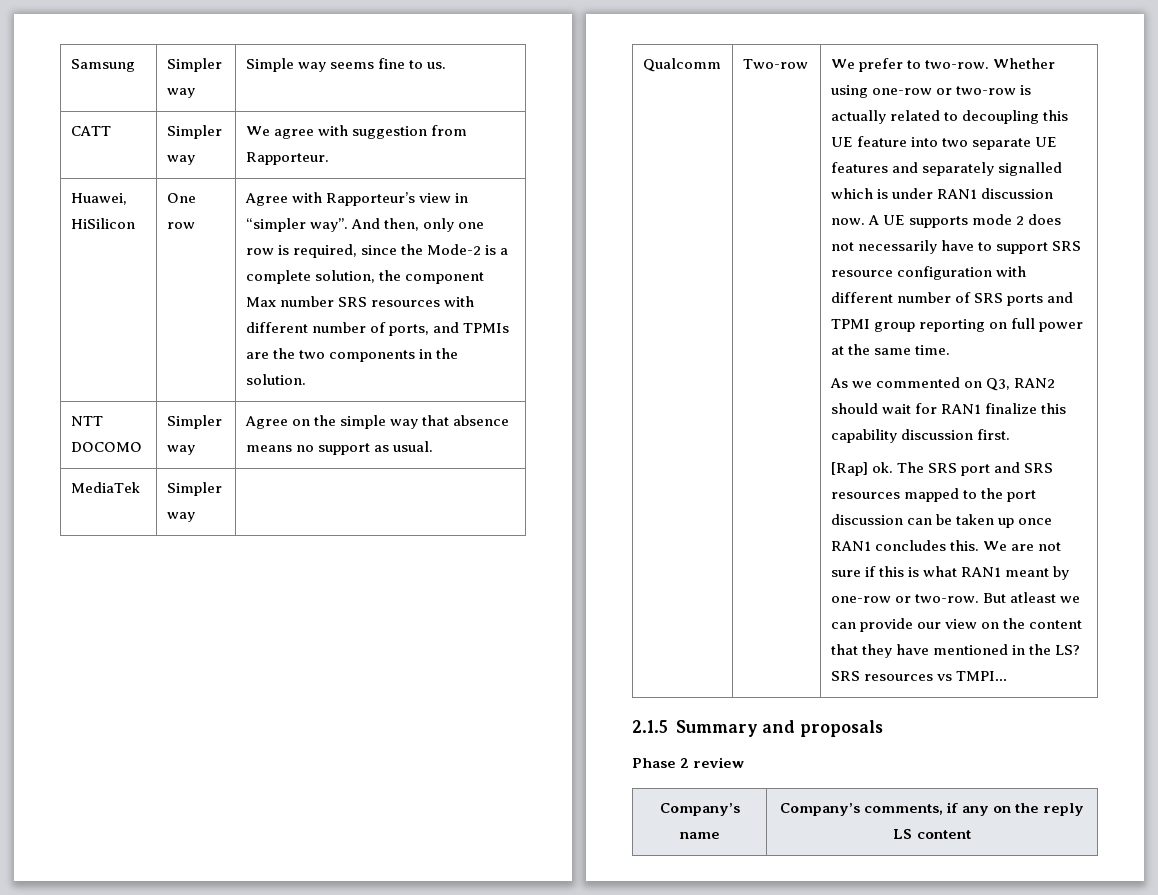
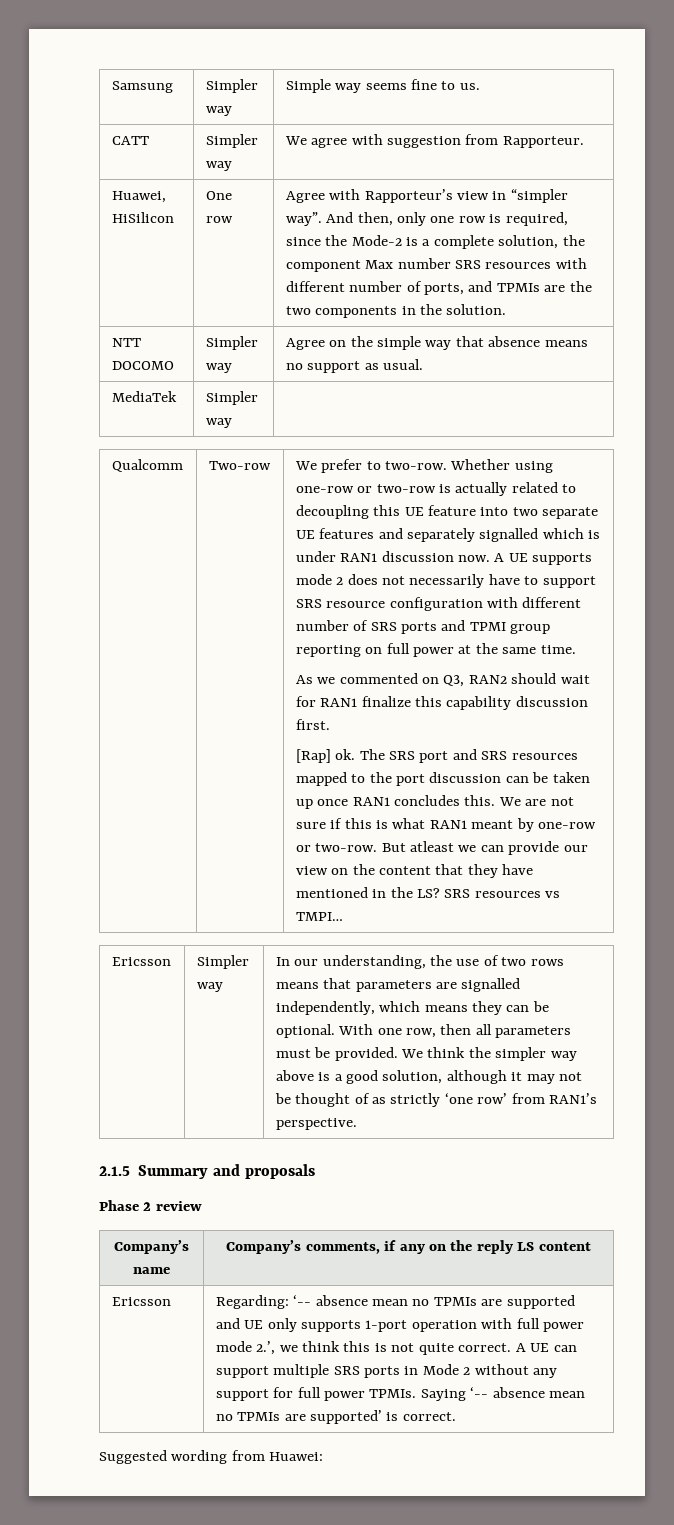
+ Ericsson | Simpler way | In our understanding, the use of two rows means that parameters are signalled independently, which means they can be optional. With one row, then all parameters must be provided. We think the simpler way above is a good solution, although it may not be thought of as strictly ‘one row’ from RAN1’s perspective.
+ Ericsson | Regarding: ‘-- absence mean no TPMIs are supported and UE only supports 1-port operation with full power mode 2.’, we think this is not quite correct. A UE can support multiple SRS ports in Mode 2 without any support for full power TPMIs. Saying ‘-- absence mean no TPMIs are supported’ is correct.
+ Suggested wording from Huawei:

